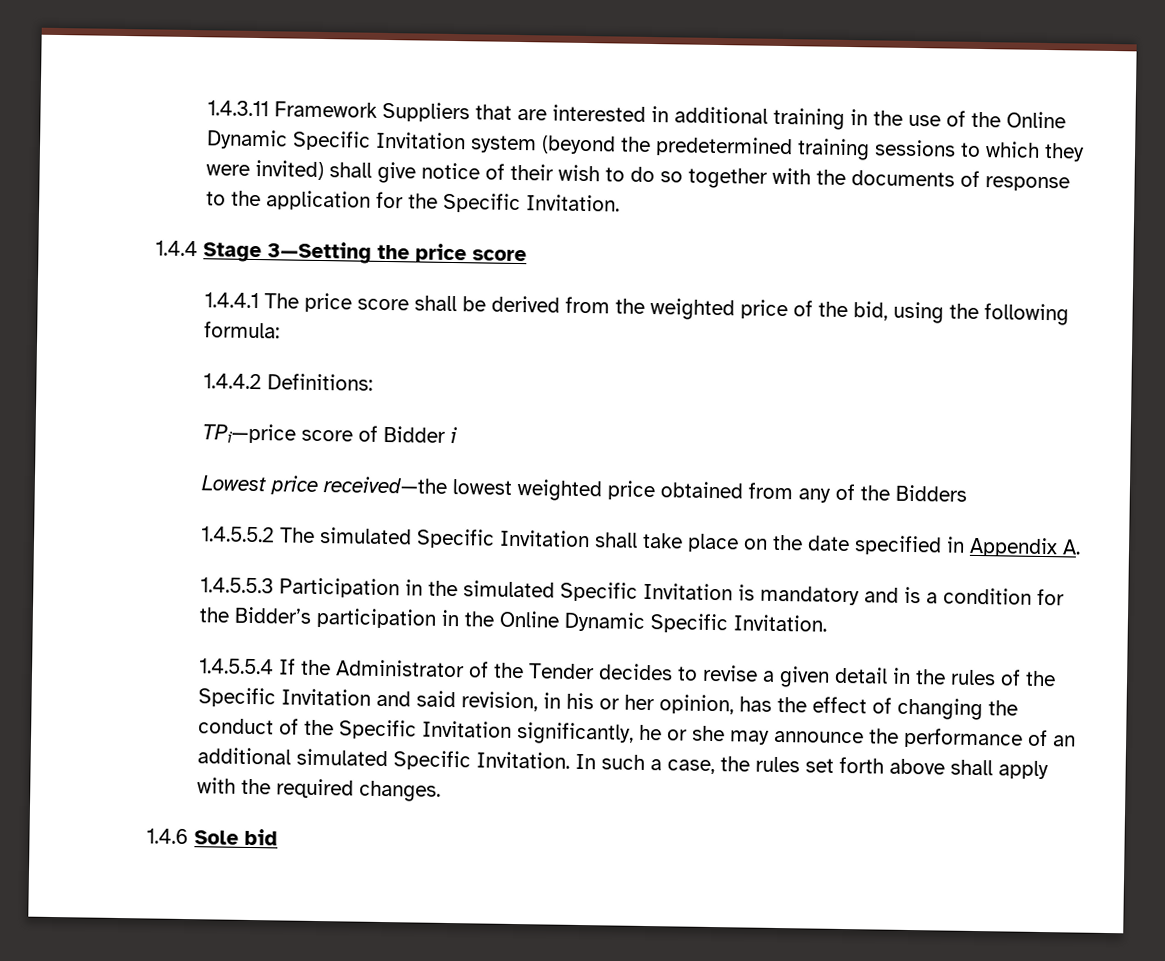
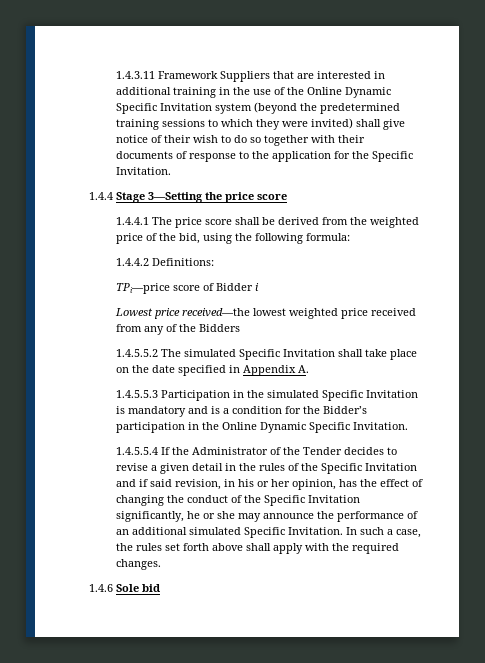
- 1.4.3.11 Framework Suppliers that are interested in additional training in the use of the Online Dynamic Specific Invitation system (beyond the predetermined training sessions to which they were invited) shall give notice of their wish to do so together with the documents of response to the application for the Specific Invitation.
+ 1.4.3.11 Framework Suppliers that are interested in additional training in the use of the Online Dynamic Specific Invitation system (beyond the predetermined training sessions to which they were invited) shall give notice of their wish to do so together with their documents of response to the application for the Specific Invitation.
- Lowest price received—the lowest weighted price obtained from any of the Bidders
+ Lowest price received—the lowest weighted price received from any of the Bidders
- 1.4.5.5.4 If the Administrator of the Tender decides to revise a given detail in the rules of the Specific Invitation and said revision, in his or her opinion, has the effect of changing the conduct of the Specific Invitation significantly, he or she may announce the performance of an additional simulated Specific Invitation.
+ 1.4.5.5.4 If the Administrator of the Tender decides to revise a given detail in the rules of the Specific Invitation and if said revision, in his or her opinion, has the effect of changing the conduct of the Specific Invitation significantly, he or she may announce the performance of an additional simulated Specific Invitation.

